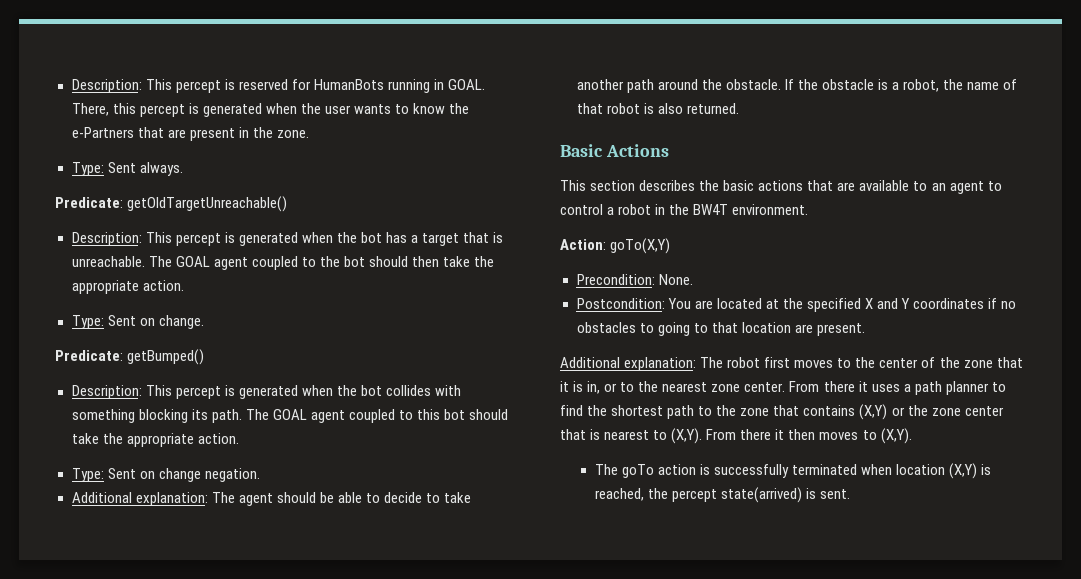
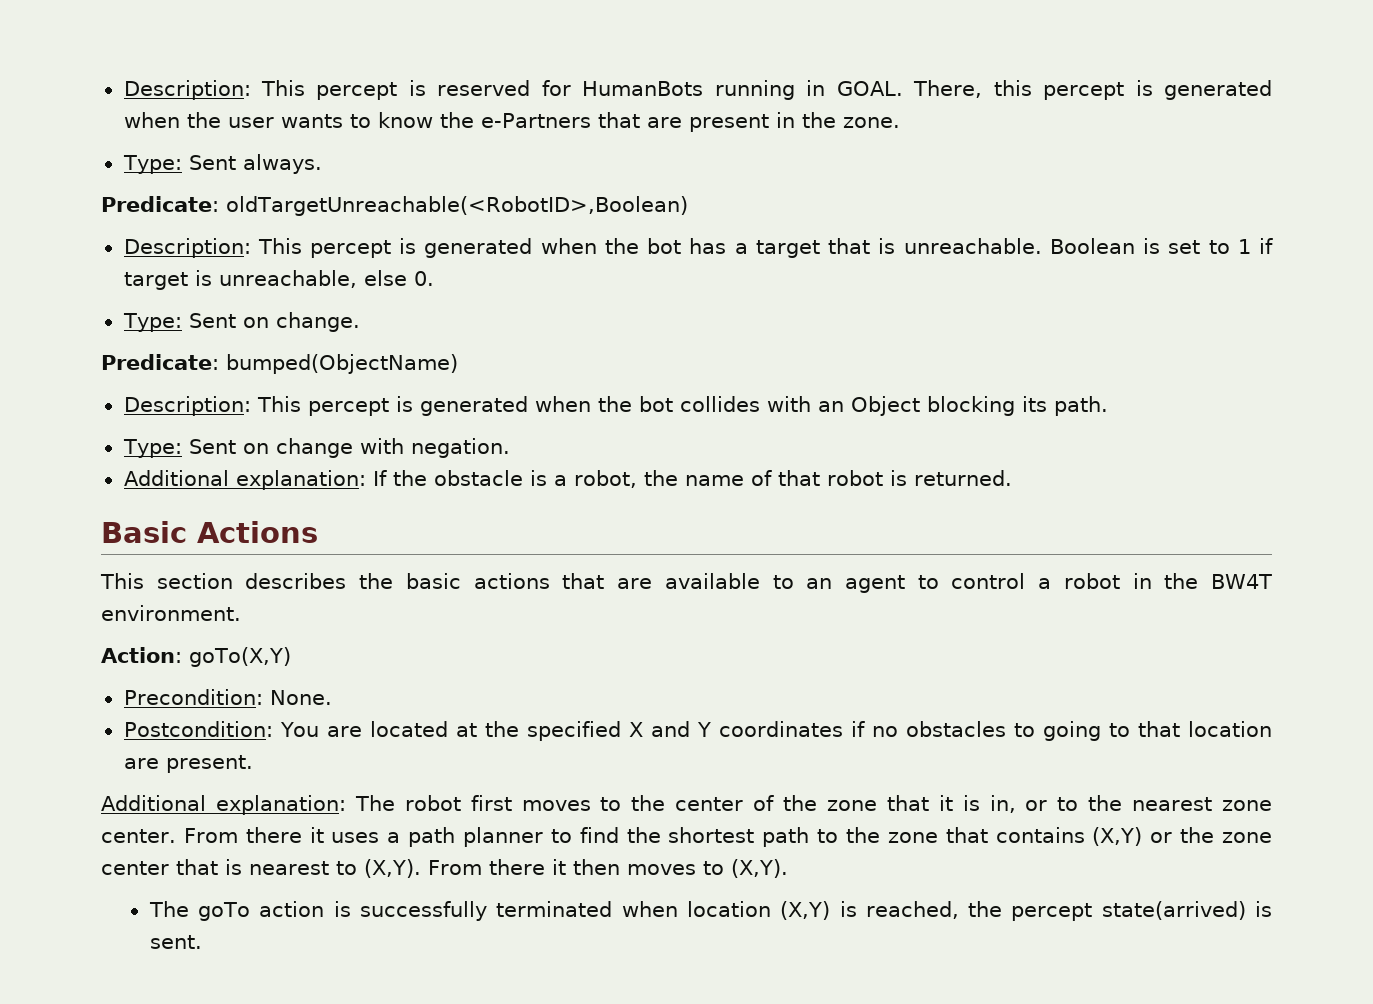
- Predicate: getOldTargetUnreachable()
+ Predicate: oldTargetUnreachable(<RobotID>,Boolean)
- The GOAL agent coupled to the bot should then take the appropriate action.
+ Boolean is set to 1 if target is unreachable, else 0.
- Predicate: getBumped()
+ Predicate: bumped(ObjectName)
- Description: This percept is generated when the bot collides with something blocking its path. The GOAL agent coupled to this bot should take the appropriate action.
+ Description: This percept is generated when the bot collides with an Object blocking its path.
- Type: Sent on change negation.
+ Type: Sent on change with negation.
- Additional explanation: The agent should be able to decide to take another path around the obstacle. If the obstacle is a robot, the name of that robot is also returned.
+ Additional explanation: If the obstacle is a robot, the name of that robot is returned.

